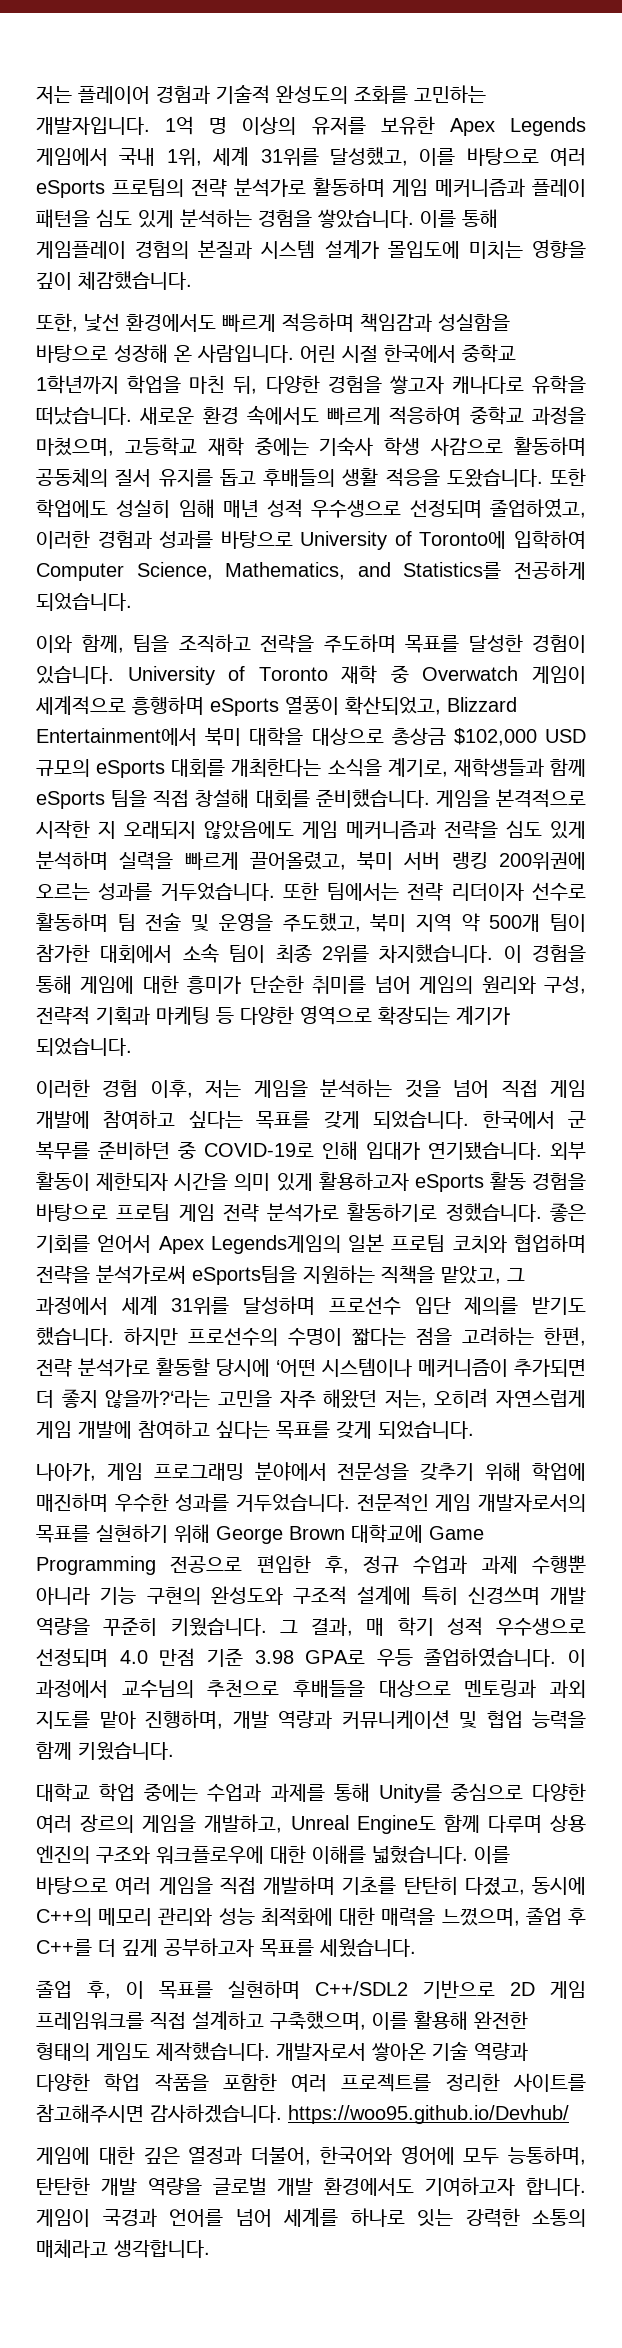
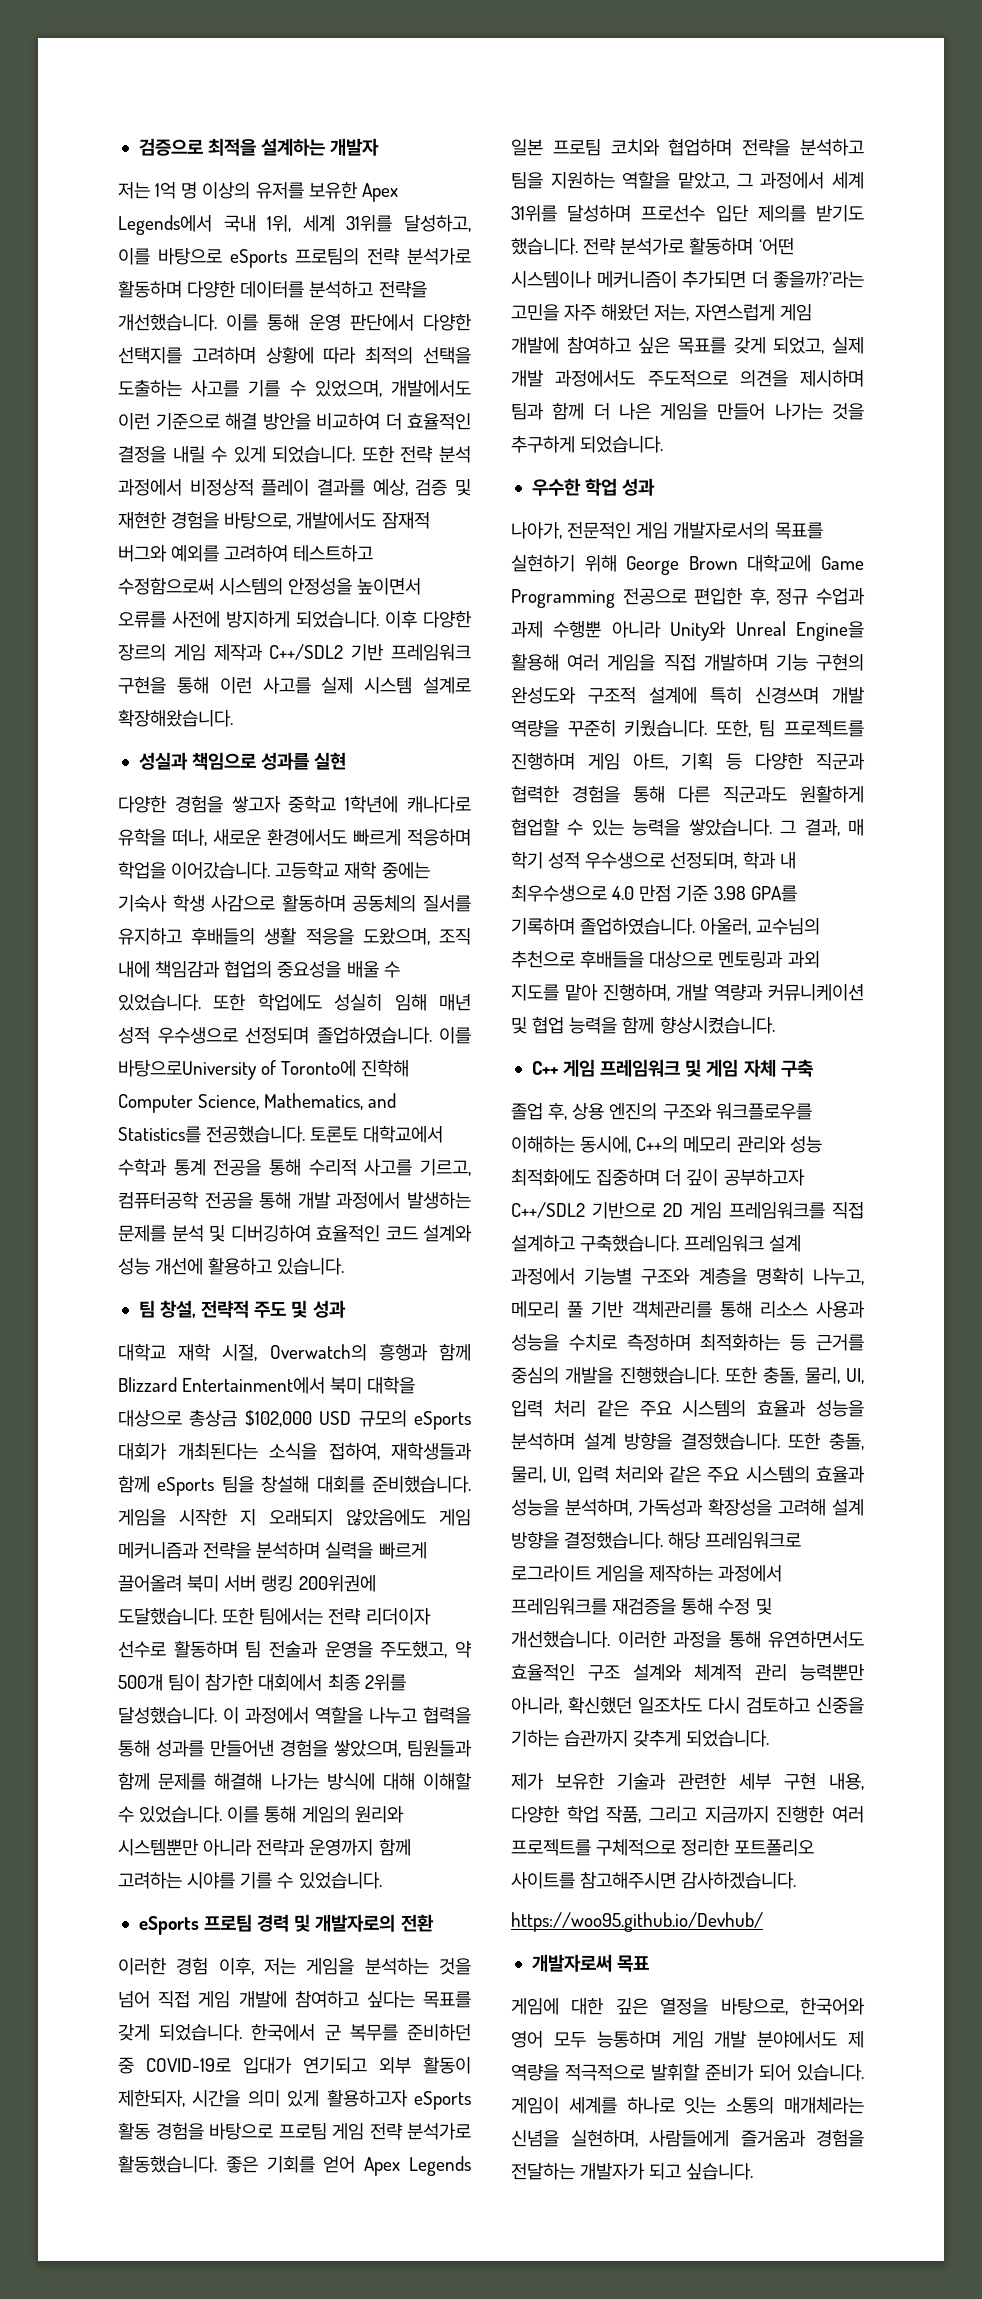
- 저는 플레이어 경험과 기술적 완성도의 조화를 고민하는 개발자입니다. 1억 명 이상의 유저를 보유한 Apex Legends 게임에서 국내 1위, 세계 31위를 달성했고, 이를 바탕으로 여러 eSports 프로팀의 전략 분석가로 활동하며 게임 메커니즘과 플레이 패턴을 심도 있게 분석하는 경험을 쌓았습니다. 이를 통해 게임플레이 경험의 본질과 시스템 설계가 몰입도에 미치는 영향을 깊이 체감했습니다.
- 또한, 낯선 환경에서도 빠르게 적응하며 책임감과 성실함을 바탕으로 성장해 온 사람입니다. 어린 시절 한국에서 중학교 1학년까지 학업을 마친 뒤, 다양한 경험을 쌓고자 캐나다로 유학을 떠났습니다. 새로운 환경 속에서도 빠르게 적응하여 중학교 과정을 마쳤으며, 고등학교 재학 중에는 기숙사 학생 사감으로 활동하며 공동체의 질서 유지를 돕고 후배들의 생활 적응을 도왔습니다.
+ 검증으로 최적을 설계하는 개발자
+ 저는 1억 명 이상의 유저를 보유한 Apex Legends에서 국내 1위, 세계 31위를 달성하고, 이를 바탕으로 eSports 프로팀의 전략 분석가로 활동하며 다양한 데이터를 분석하고 전략을 개선했습니다. 이를 통해 운영 판단에서 다양한 선택지를 고려하며 상황에 따라 최적의 선택을 도출하는 사고를 기를 수 있었으며, 개발에서도 이런 기준으로 해결 방안을 비교하여 더 효율적인 결정을 내릴 수 있게 되었습니다. 또한 전략 분석 과정에서 비정상적 플레이 결과를 예상, 검증 및 재현한 경험을 바탕으로, 개발에서도 잠재적 버그와 예외를 고려하여 테스트하고 수정함으로써 시스템의 안정성을 높이면서 오류를 사전에 방지하게 되었습니다. 이후 다양한 장르의 게임 제작과 C++/SDL2 기반 프레임워크 구현을 통해 이런 사고를 실제 시스템 설계로 확장해왔습니다.
+ 성실과 책임으로 성과를 실현
+ 다양한 경험을 쌓고자 중학교 1학년에 캐나다로 유학을 떠나, 새로운 환경에서도 빠르게 적응하며 학업을 이어갔습니다. 고등학교 재학 중에는 기숙사 학생 사감으로 활동하며 공동체의 질서를 유지하고 후배들의 생활 적응을 도왔으며, 조직 내에 책임감과 협업의 중요성을 배울 수 있었습니다.
- 또한 학업에도 성실히 임해 매년 성적 우수생으로 선정되며 졸업하였고, 이러한 경험과 성과를 바탕으로 University of Toronto에 입학하여 Computer Science, Mathematics, and Statistics를 전공하게 되었습니다.
- 이와 함께, 팀을 조직하고 전략을 주도하며 목표를 달성한 경험이 있습니다. University of Toronto 재학 중 Overwatch 게임이 세계적으로 흥행하며 eSports 열풍이 확산되었고, Blizzard Entertainment에서 북미 대학을 대상으로 총상금 $102,000 USD 규모의 eSports 대회를 개최한다는 소식을 계기로, 재학생들과 함께 eSports 팀을 직접 창설해 대회를 준비했습니다.
+ 또한 학업에도 성실히 임해 매년 성적 우수생으로 선정되며 졸업하였습니다. 이를 바탕으로University of Toronto에 진학해 Computer Science, Mathematics, and Statistics를 전공했습니다. 토론토 대학교에서 수학과 통계 전공을 통해 수리적 사고를 기르고, 컴퓨터공학 전공을 통해 개발 과정에서 발생하는 문제를 분석 및 디버깅하여 효율적인 코드 설계와 성능 개선에 활용하고 있습니다.
+ 팀 창설, 전략적 주도 및 성과
+ 대학교 재학 시절, Overwatch의 흥행과 함께 Blizzard Entertainment에서 북미 대학을 대상으로 총상금 $102,000 USD 규모의 eSports 대회가 개최된다는 소식을 접하여, 재학생들과 함께 eSports 팀을 창설해 대회를 준비했습니다.
- 게임을 본격적으로 시작한 지 오래되지 않았음에도 게임 메커니즘과 전략을 심도 있게 분석하며 실력을 빠르게 끌어올렸고, 북미 서버 랭킹 200위권에 오르는 성과를 거두었습니다.
+ 게임을 시작한 지 오래되지 않았음에도 게임 메커니즘과 전략을 분석하며 실력을 빠르게 끌어올려 북미 서버 랭킹 200위권에 도달했습니다.
- 또한 팀에서는 전략 리더이자 선수로 활동하며 팀 전술 및 운영을 주도했고, 북미 지역 약 500개 팀이 참가한 대회에서 소속 팀이 최종 2위를 차지했습니다. 이 경험을 통해 게임에 대한 흥미가 단순한 취미를 넘어 게임의 원리와 구성, 전략적 기획과 마케팅 등 다양한 영역으로 확장되는 계기가 되었습니다.
+ 또한 팀에서는 전략 리더이자 선수로 활동하며 팀 전술과 운영을 주도했고, 약 500개 팀이 참가한 대회에서 최종 2위를 달성했습니다. 이 과정에서 역할을 나누고 협력을 통해 성과를 만들어낸 경험을 쌓았으며, 팀원들과 함께 문제를 해결해 나가는 방식에 대해 이해할 수 있었습니다. 이를 통해 게임의 원리와 시스템뿐만 아니라 전략과 운영까지 함께 고려하는 시야를 기를 수 있었습니다.
+ eSports 프로팀 경력 및 개발자로의 전환
- 한국에서 군 복무를 준비하던 중 COVID-19로 인해 입대가 연기됐습니다. 외부 활동이 제한되자 시간을 의미 있게 활용하고자 eSports 활동 경험을 바탕으로 프로팀 게임 전략 분석가로 활동하기로 정했습니다. 좋은 기회를 얻어서 Apex Legends게임의 일본 프로팀 코치와 협업하며 전략을 분석가로써 eSports팀을 지원하는 직책을 맡았고, 그 과정에서 세계 31위를 달성하며 프로선수 입단 제의를 받기도 했습니다.
+ 한국에서 군 복무를 준비하던 중 COVID-19로 입대가 연기되고 외부 활동이 제한되자, 시간을 의미 있게 활용하고자 eSports 활동 경험을 바탕으로 프로팀 게임 전략 분석가로 활동했습니다. 좋은 기회를 얻어 Apex Legends 일본 프로팀 코치와 협업하며 전략을 분석하고 팀을 지원하는 역할을 맡았고, 그 과정에서 세계 31위를 달성하며 프로선수 입단 제의를 받기도 했습니다.
- 하지만 프로선수의 수명이 짧다는 점을 고려하는 한편, 전략 분석가로 활동할 당시에 ‘어떤 시스템이나 메커니즘이 추가되면 더 좋지 않을까?‘라는 고민을 자주 해왔던 저는, 오히려 자연스럽게 게임 개발에 참여하고 싶다는 목표를 갖게 되었습니다.
- 나아가, 게임 프로그래밍 분야에서 전문성을 갖추기 위해 학업에 매진하며 우수한 성과를 거두었습니다. 전문적인 게임 개발자로서의 목표를 실현하기 위해 George Brown 대학교에 Game Programming 전공으로 편입한 후, 정규 수업과 과제 수행뿐 아니라 기능 구현의 완성도와 구조적 설계에 특히 신경쓰며 개발 역량을 꾸준히 키웠습니다.
+ 전략 분석가로 활동하며 ‘어떤 시스템이나 메커니즘이 추가되면 더 좋을까?’라는 고민을 자주 해왔던 저는, 자연스럽게 게임 개발에 참여하고 싶은 목표를 갖게 되었고, 실제 개발 과정에서도 주도적으로 의견을 제시하며 팀과 함께 더 나은 게임을 만들어 나가는 것을 추구하게 되었습니다.
+ 우수한 학업 성과
+ 나아가, 전문적인 게임 개발자로서의 목표를 실현하기 위해 George Brown 대학교에 Game Programming 전공으로 편입한 후, 정규 수업과 과제 수행뿐 아니라 Unity와 Unreal Engine을 활용해 여러 게임을 직접 개발하며 기능 구현의 완성도와 구조적 설계에 특히 신경쓰며 개발 역량을 꾸준히 키웠습니다.
+ 또한, 팀 프로젝트를 진행하며 게임 아트, 기획 등 다양한 직군과 협력한 경험을 통해 다른 직군과도 원활하게 협업할 수 있는 능력을 쌓았습니다.
- 그 결과, 매 학기 성적 우수생으로 선정되며 4.0 만점 기준 3.98 GPA로 우등 졸업하였습니다. 이 과정에서 교수님의 추천으로 후배들을 대상으로 멘토링과 과외 지도를 맡아 진행하며, 개발 역량과 커뮤니케이션 및 협업 능력을 함께 키웠습니다.
- 대학교 학업 중에는 수업과 과제를 통해 Unity를 중심으로 다양한 여러 장르의 게임을 개발하고, Unreal Engine도 함께 다루며 상용 엔진의 구조와 워크플로우에 대한 이해를 넓혔습니다. 이를 바탕으로 여러 게임을 직접 개발하며 기초를 탄탄히 다졌고, 동시에 C++의 메모리 관리와 성능 최적화에 대한 매력을 느꼈으며, 졸업 후 C++를 더 깊게 공부하고자 목표를 세웠습니다.
- 졸업 후, 이 목표를 실현하며 C++/SDL2 기반으로 2D 게임 프레임워크를 직접 설계하고 구축했으며, 이를 활용해 완전한 형태의 게임도 제작했습니다. 개발자로서 쌓아온 기술 역량과 다양한 학업 작품을 포함한 여러 프로젝트를 정리한 사이트를 참고해주시면 감사하겠습니다. https://woo95.github.io/Devhub/
+ 그 결과, 매 학기 성적 우수생으로 선정되며, 학과 내 최우수생으로 4.0 만점 기준 3.98 GPA를 기록하며 졸업하였습니다. 아울러, 교수님의 추천으로 후배들을 대상으로 멘토링과 과외 지도를 맡아 진행하며, 개발 역량과 커뮤니케이션 및 협업 능력을 함께 향상시켰습니다.
+ C++ 게임 프레임워크 및 게임 자체 구축
+ 졸업 후, 상용 엔진의 구조와 워크플로우를 이해하는 동시에, C++의 메모리 관리와 성능 최적화에도 집중하며 더 깊이 공부하고자 C++/SDL2 기반으로 2D 게임 프레임워크를 직접 설계하고 구축했습니다. 프레임워크 설계 과정에서 기능별 구조와 계층을 명확히 나누고, 메모리 풀 기반 객체관리를 통해 리소스 사용과 성능을 수치로 측정하며 최적화하는 등 근거를 중심의 개발을 진행했습니다. 또한 충돌, 물리, UI, 입력 처리 같은 주요 시스템의 효율과 성능을 분석하며 설계 방향을 결정했습니다. 또한 충돌, 물리, UI, 입력 처리와 같은 주요 시스템의 효율과 성능을 분석하며, 가독성과 확장성을 고려해 설계 방향을 결정했습니다. 해당 프레임워크로 로그라이트 게임을 제작하는 과정에서 프레임워크를 재검증을 통해 수정 및 개선했습니다. 이러한 과정을 통해 유연하면서도 효율적인 구조 설계와 체계적 관리 능력뿐만 아니라, 확신했던 일조차도 다시 검토하고 신중을 기하는 습관까지 갖추게 되었습니다.
+ 제가 보유한 기술과 관련한 세부 구현 내용, 다양한 학업 작품, 그리고 지금까지 진행한 여러 프로젝트를 구체적으로 정리한 포트폴리오 사이트를 참고해주시면 감사하겠습니다.
+ https://woo95.github.io/Devhub/
+ 개발자로써 목표
- 게임에 대한 깊은 열정과 더불어, 한국어와 영어에 모두 능통하며, 탄탄한 개발 역량을 글로벌 개발 환경에서도 기여하고자 합니다. 게임이 국경과 언어를 넘어 세계를 하나로 잇는 강력한 소통의 매체라고 생각합니다.
+ 게임에 대한 깊은 열정을 바탕으로, 한국어와 영어 모두 능통하며 게임 개발 분야에서도 제 역량을 적극적으로 발휘할 준비가 되어 있습니다. 게임이 세계를 하나로 잇는 소통의 매개체라는 신념을 실현하며, 사람들에게 즐거움과 경험을 전달하는 개발자가 되고 싶습니다.

